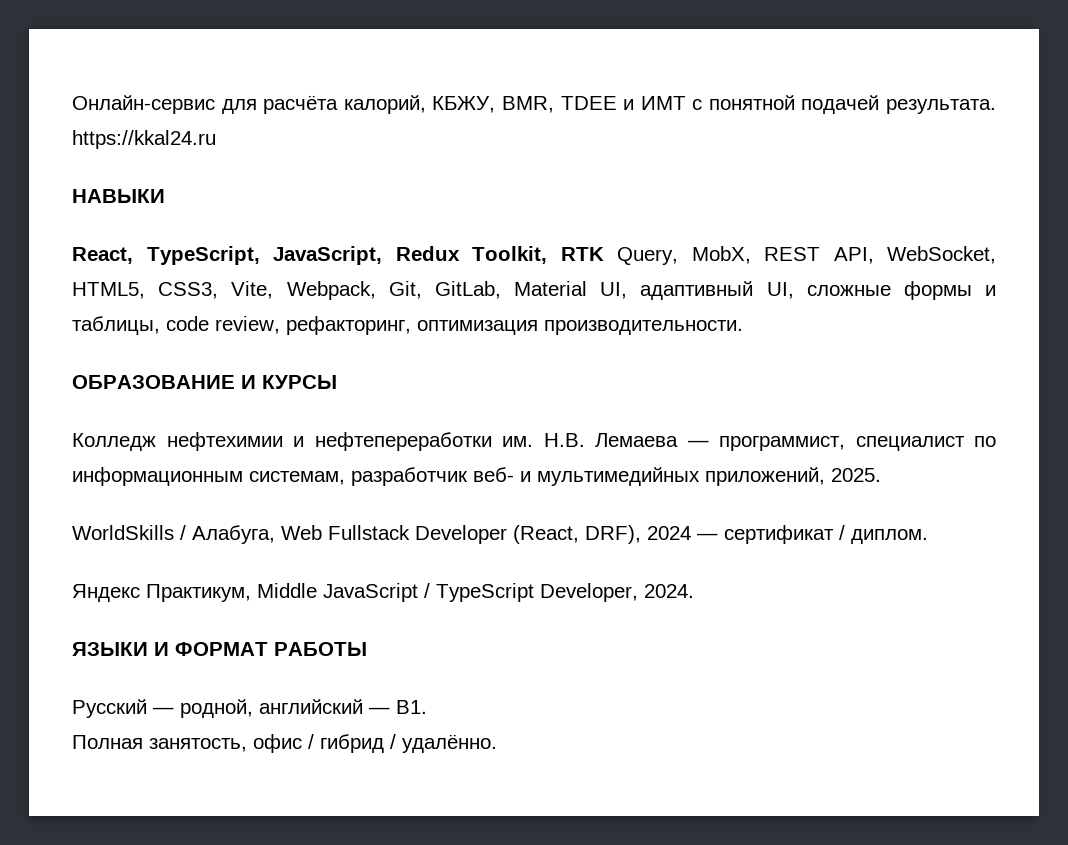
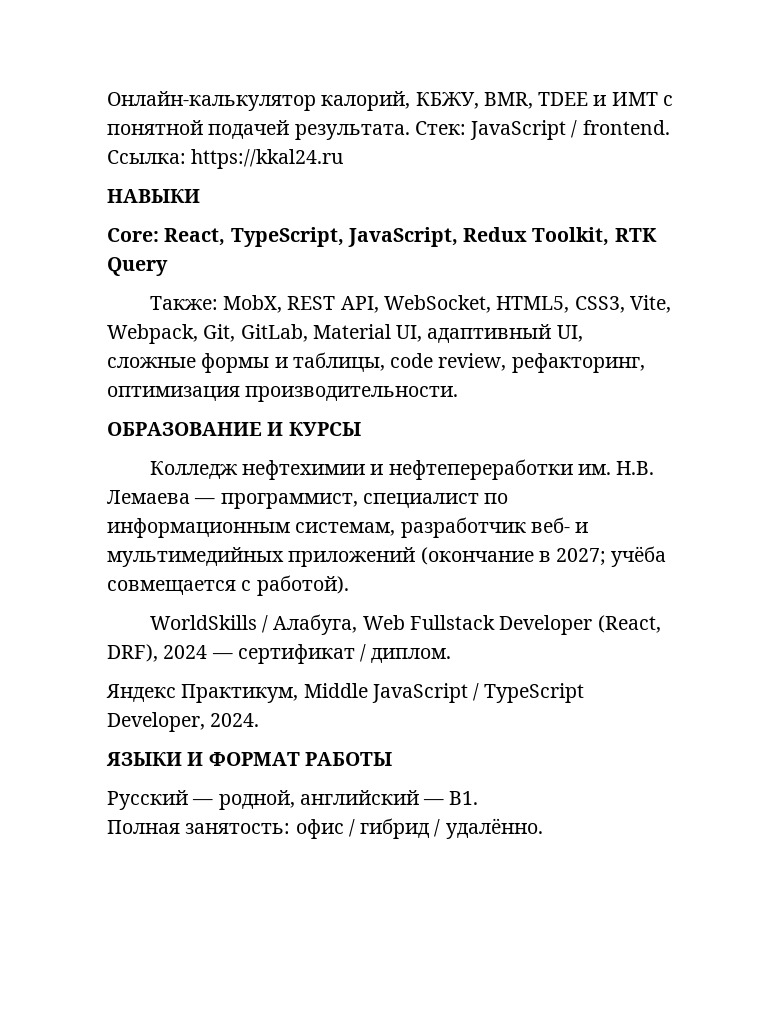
- Онлайн-сервис для расчёта калорий, КБЖУ, BMR, TDEE и ИМТ с понятной подачей результата. https://kkal24.ru
+ Онлайн-калькулятор калорий, КБЖУ, BMR, TDEE и ИМТ с понятной подачей результата. Стек: JavaScript / frontend. Ссылка: https://kkal24.ru
- React, TypeScript, JavaScript, Redux Toolkit, RTK Query, MobX, REST API, WebSocket, HTML5, CSS3, Vite, Webpack, Git, GitLab, Material UI, адаптивный UI, сложные формы и таблицы, code review, рефакторинг, оптимизация производительности.
+ Core: React, TypeScript, JavaScript, Redux Toolkit, RTK Query
+ Также: MobX, REST API, WebSocket, HTML5, CSS3, Vite, Webpack, Git, GitLab, Material UI, адаптивный UI, сложные формы и таблицы, code review, рефакторинг, оптимизация производительности.
- Колледж нефтехимии и нефтепереработки им. Н.В. Лемаева — программист, специалист по информационным системам, разработчик веб- и мультимедийных приложений, 2025.
+ Колледж нефтехимии и нефтепереработки им. Н.В. Лемаева — программист, специалист по информационным системам, разработчик веб- и мультимедийных приложений (окончание в 2027; учёба совмещается с работой).
- Полная занятость, офис / гибрид / удалённо.
+ Полная занятость: офис / гибрид / удалённо.

